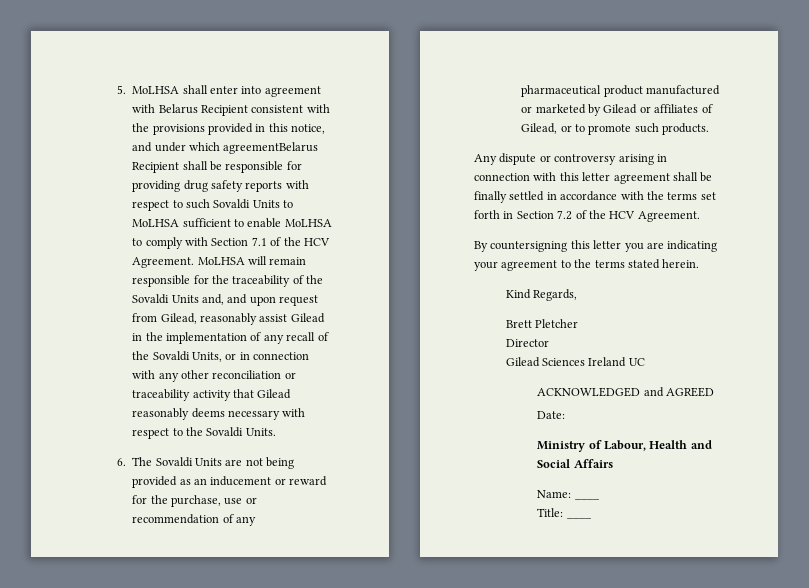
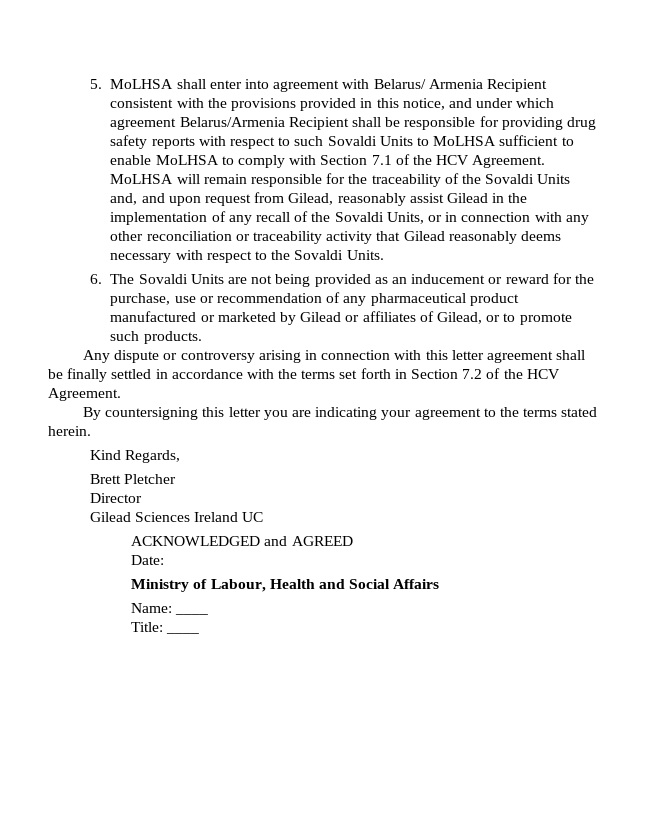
- 5. MoLHSA shall enter into agreement with Belarus Recipient consistent with the provisions provided in this notice, and under which agreementBelarus Recipient shall be responsible for providing drug safety reports with respect to such Sovaldi Units to MoLHSA sufficient to enable MoLHSA to comply with Section 7.1 of the HCV Agreement.
+ 5. MoLHSA shall enter into agreement with Belarus/ Armenia Recipient consistent with the provisions provided in this notice, and under which agreement Belarus/Armenia Recipient shall be responsible for providing drug safety reports with respect to such Sovaldi Units to MoLHSA sufficient to enable MoLHSA to comply with Section 7.1 of the HCV Agreement.

